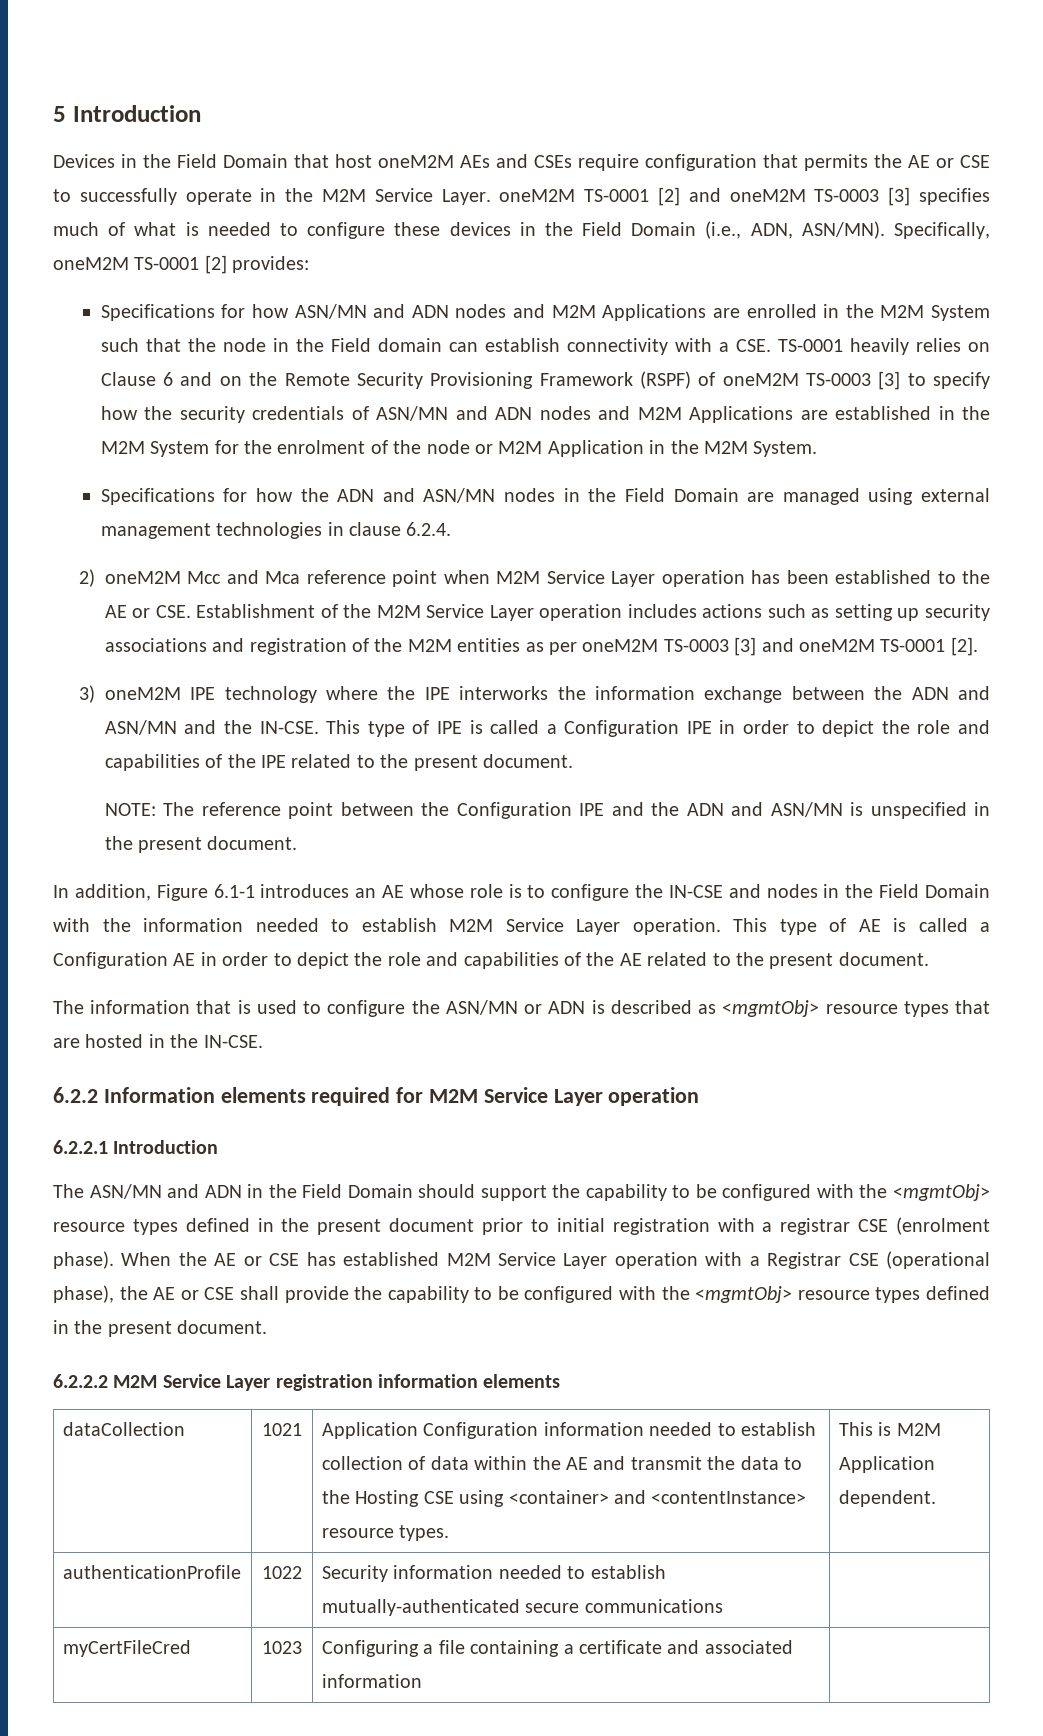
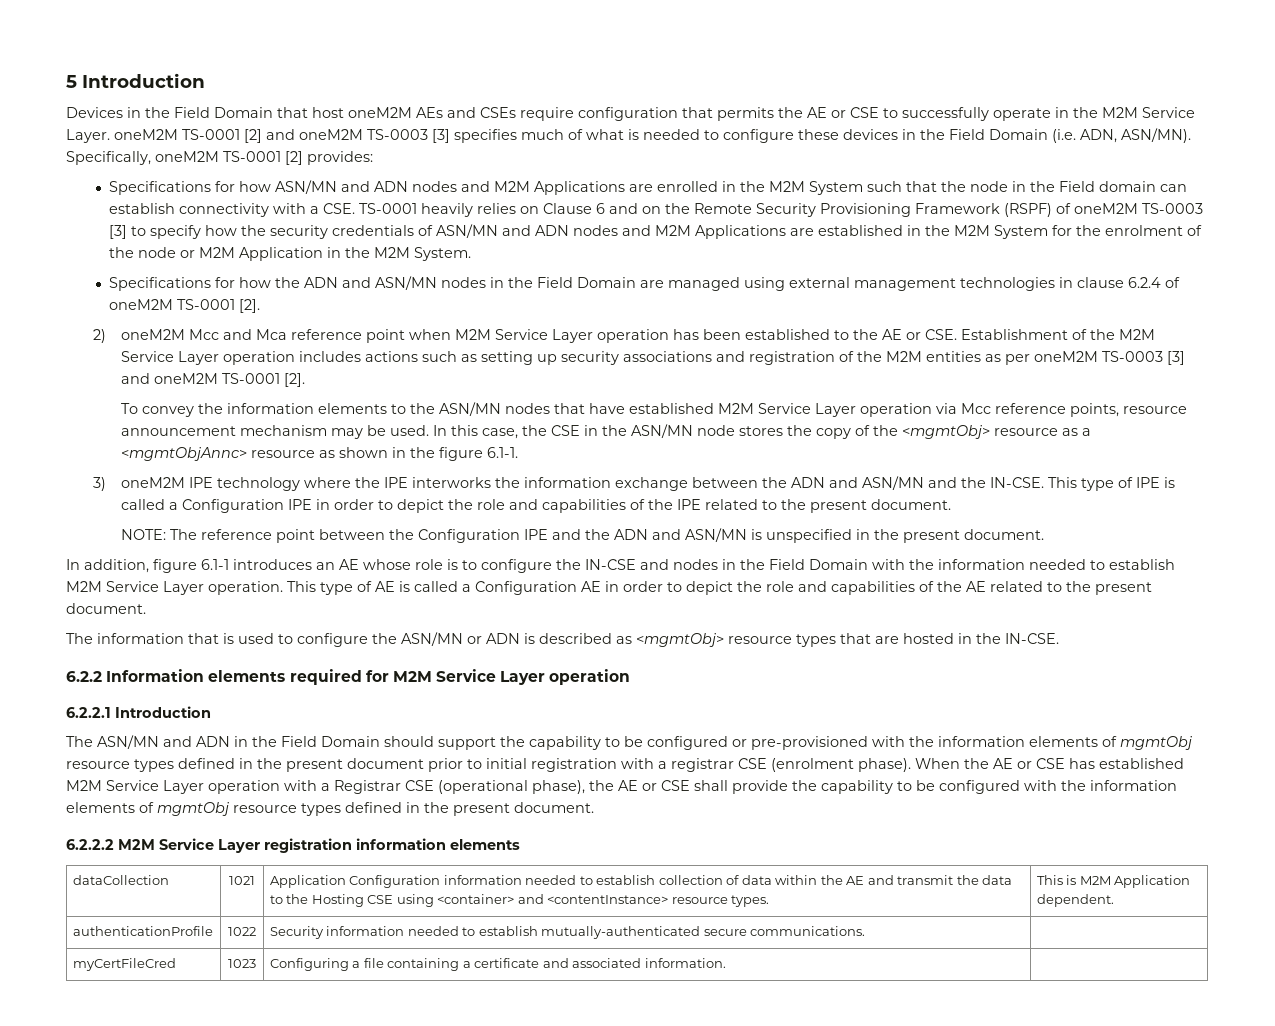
- Devices in the Field Domain that host oneM2M AEs and CSEs require configuration that permits the AE or CSE to successfully operate in the M2M Service Layer. oneM2M TS-0001 [2] and oneM2M TS-0003 [3] specifies much of what is needed to configure these devices in the Field Domain (i.e., ADN, ASN/MN).
+ Devices in the Field Domain that host oneM2M AEs and CSEs require configuration that permits the AE or CSE to successfully operate in the M2M Service Layer. oneM2M TS-0001 [2] and oneM2M TS-0003 [3] specifies much of what is needed to configure these devices in the Field Domain (i.e. ADN, ASN/MN).
- Specifications for how the ADN and ASN/MN nodes in the Field Domain are managed using external management technologies in clause 6.2.4.
+ Specifications for how the ADN and ASN/MN nodes in the Field Domain are managed using external management technologies in clause 6.2.4 of oneM2M TS-0001 [2].
+ To convey the information elements to the ASN/MN nodes that have established M2M Service Layer operation via Mcc reference points, resource announcement mechanism may be used. In this case, the CSE in the ASN/MN node stores the copy of the <mgmtObj> resource as a <mgmtObjAnnc> resource as shown in the figure 6.1-1.
- In addition, Figure 6.1-1 introduces an AE whose role is to configure the IN-CSE and nodes in the Field Domain with the information needed to establish M2M Service Layer operation.
+ In addition, figure 6.1-1 introduces an AE whose role is to configure the IN-CSE and nodes in the Field Domain with the information needed to establish M2M Service Layer operation.
- The ASN/MN and ADN in the Field Domain should support the capability to be configured with the <mgmtObj> resource types defined in the present document prior to initial registration with a registrar CSE (enrolment phase).
+ The ASN/MN and ADN in the Field Domain should support the capability to be configured or pre-provisioned with the information elements of mgmtObj resource types defined in the present document prior to initial registration with a registrar CSE (enrolment phase).
- When the AE or CSE has established M2M Service Layer operation with a Registrar CSE (operational phase), the AE or CSE shall provide the capability to be configured with the <mgmtObj> resource types defined in the present document.
+ When the AE or CSE has established M2M Service Layer operation with a Registrar CSE (operational phase), the AE or CSE shall provide the capability to be configured with the information elements of mgmtObj resource types defined in the present document.
- authenticationProfile | 1022 | Security information needed to establish mutually-authenticated secure communications |
+ authenticationProfile | 1022 | Security information needed to establish mutually-authenticated secure communications. |
- myCertFileCred | 1023 | Configuring a file containing a certificate and associated information |
+ myCertFileCred | 1023 | Configuring a file containing a certificate and associated information. |

